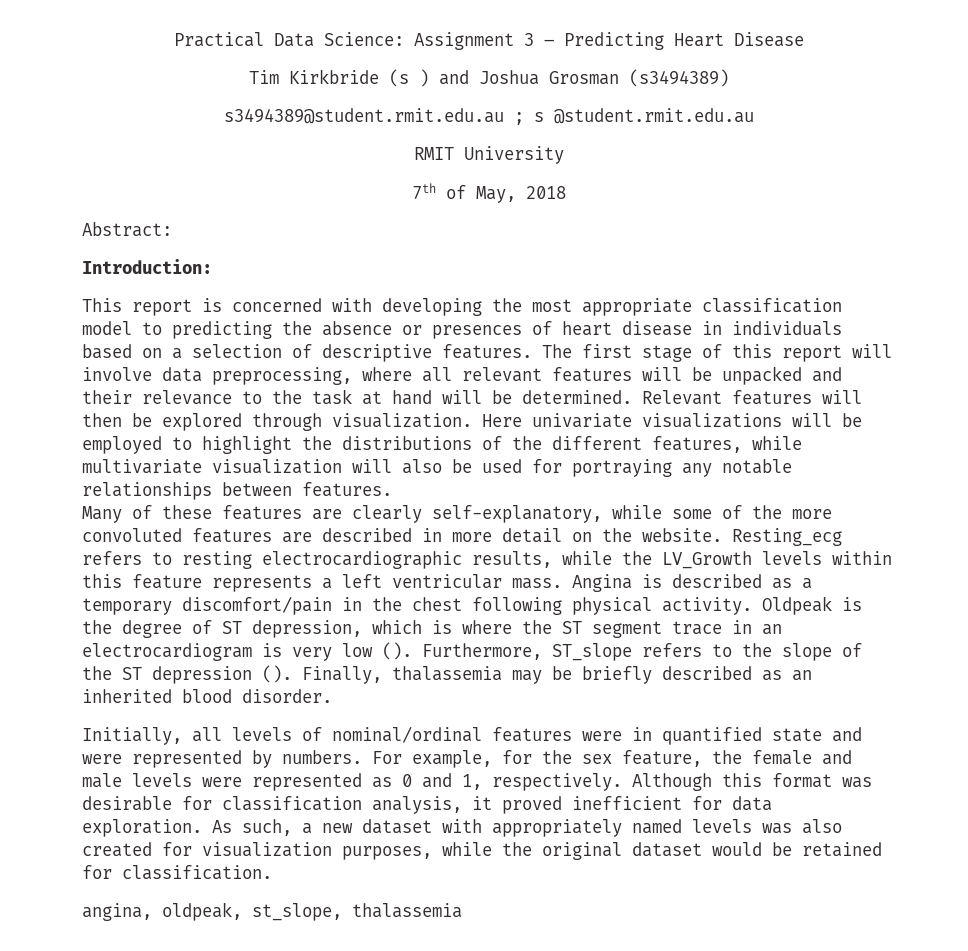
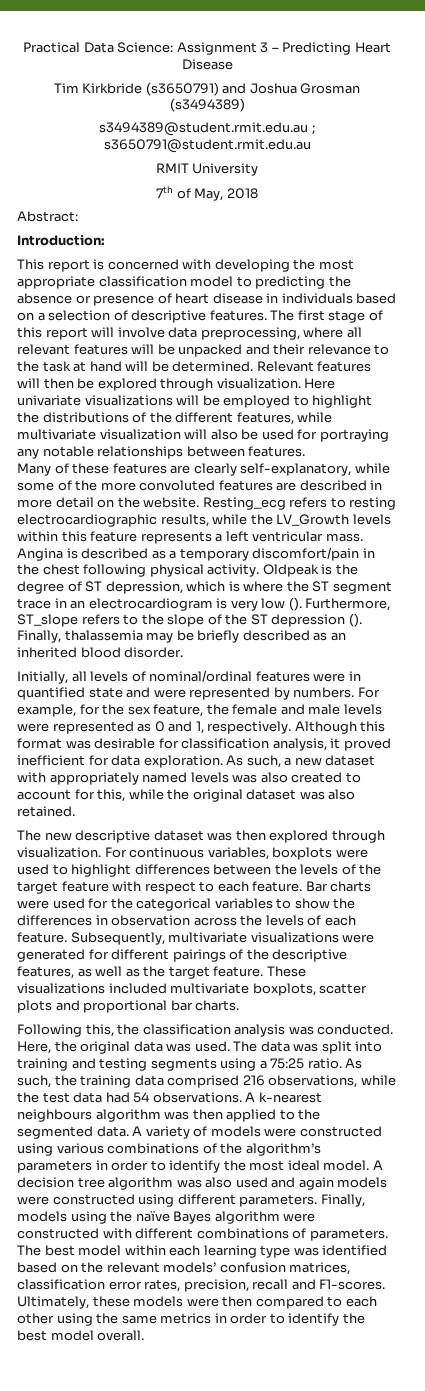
- Tim Kirkbride (s ) and Joshua Grosman (s3494389)
+ Tim Kirkbride (s3650791) and Joshua Grosman (s3494389)
- s3494389@student.rmit.edu.au ; s @student.rmit.edu.au
+ s3494389@student.rmit.edu.au ; s3650791@student.rmit.edu.au
- This report is concerned with developing the most appropriate classification model to predicting the absence or presences of heart disease in individuals based on a selection of descriptive features.
+ This report is concerned with developing the most appropriate classification model to predicting the absence or presence of heart disease in individuals based on a selection of descriptive features.
- As such, a new dataset with appropriately named levels was also created for visualization purposes, while the original dataset would be retained for classification.
- angina, oldpeak, st_slope, thalassemia
+ As such, a new dataset with appropriately named levels was also created to account for this, while the original dataset was also retained.
+ The new descriptive dataset was then explored through visualization. For continuous variables, boxplots were used to highlight differences between the levels of the target feature with respect to each feature. Bar charts were used for the categorical variables to show the differences in observation across the levels of each feature. Subsequently, multivariate visualizations were generated for different pairings of the descriptive features, as well as the target feature. These visualizations included multivariate boxplots, scatter plots and proportional bar charts.
+ Following this, the classification analysis was conducted. Here, the original data was used. The data was split into training and testing segments using a 75:25 ratio. As such, the training data comprised 216 observations, while the test data had 54 observations. A k-nearest neighbours algorithm was then applied to the segmented data. A variety of models were constructed using various combinations of the algorithm’s parameters in order to identify the most ideal model. A decision tree algorithm was also used and again models were constructed using different parameters. Finally, models using the naïve Bayes algorithm were constructed with different combinations of parameters. The best model within each learning type was identified based on the relevant models’ confusion matrices, classification error rates, precision, recall and F1-scores. Ultimately, these models were then compared to each other using the same metrics in order to identify the best model overall.

